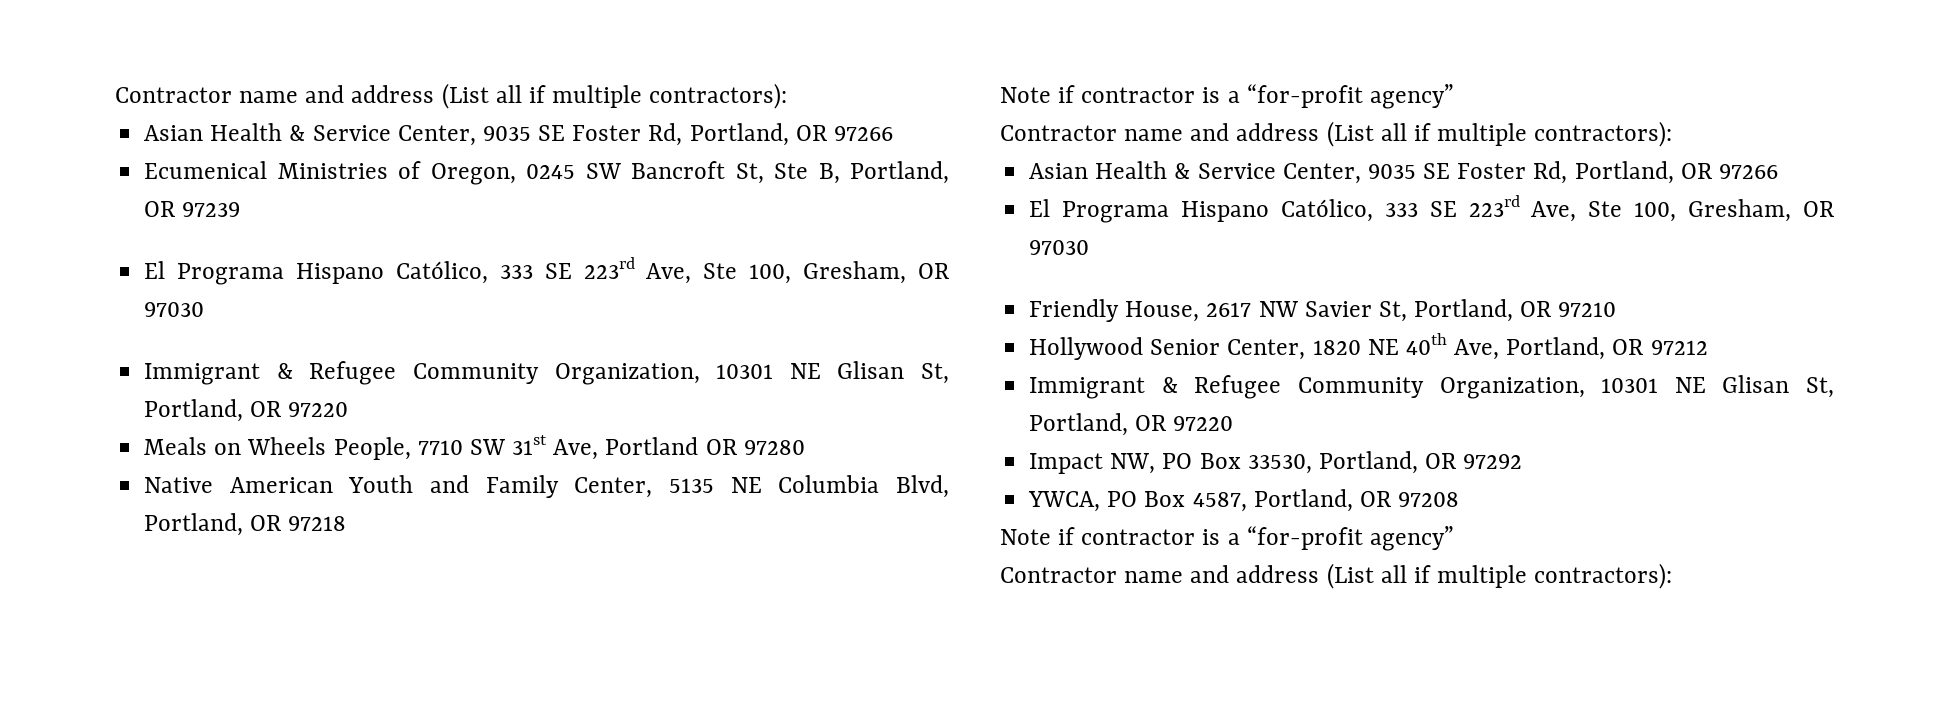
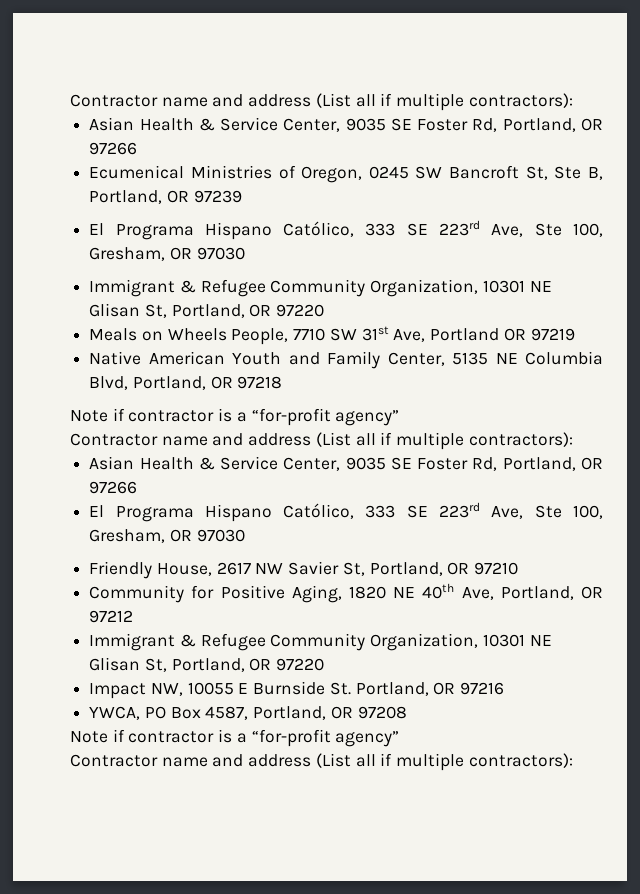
- Meals on Wheels People, 7710 SW 31st Ave, Portland OR 97280
+ Meals on Wheels People, 7710 SW 31st Ave, Portland OR 97219
- Hollywood Senior Center, 1820 NE 40th Ave, Portland, OR 97212
+ Community for Positive Aging, 1820 NE 40th Ave, Portland, OR 97212
- Impact NW, PO Box 33530, Portland, OR 97292
+ Impact NW, 10055 E Burnside St. Portland, OR 97216

